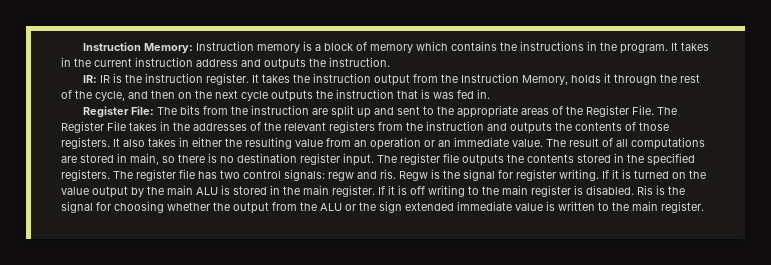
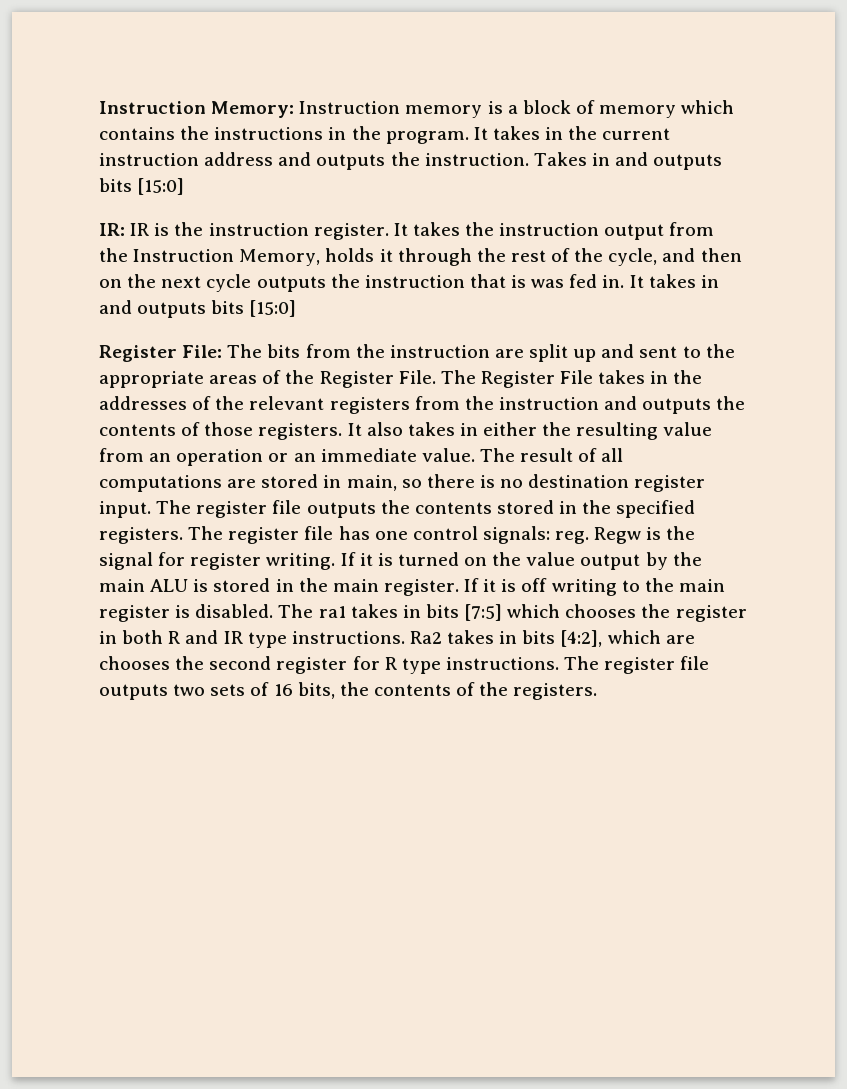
+ Takes in and outputs bits [15:0]
+ It takes in and outputs bits [15:0]
- The register file has two control signals: regw and ris.
+ The register file has one control signals: reg.
- Ris is the signal for choosing whether the output from the ALU or the sign extended immediate value is written to the main register.
+ The ra1 takes in bits [7:5] which chooses the register in both R and IR type instructions. Ra2 takes in bits [4:2], which are chooses the second register for R type instructions. The register file outputs two sets of 16 bits, the contents of the registers.

